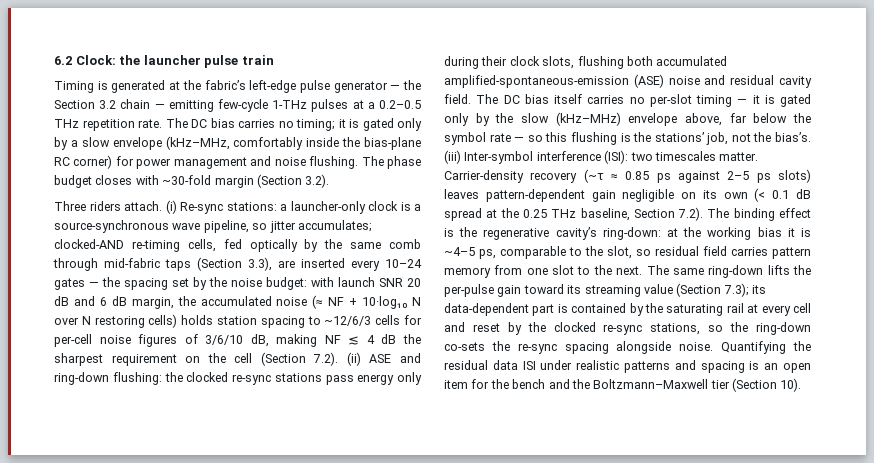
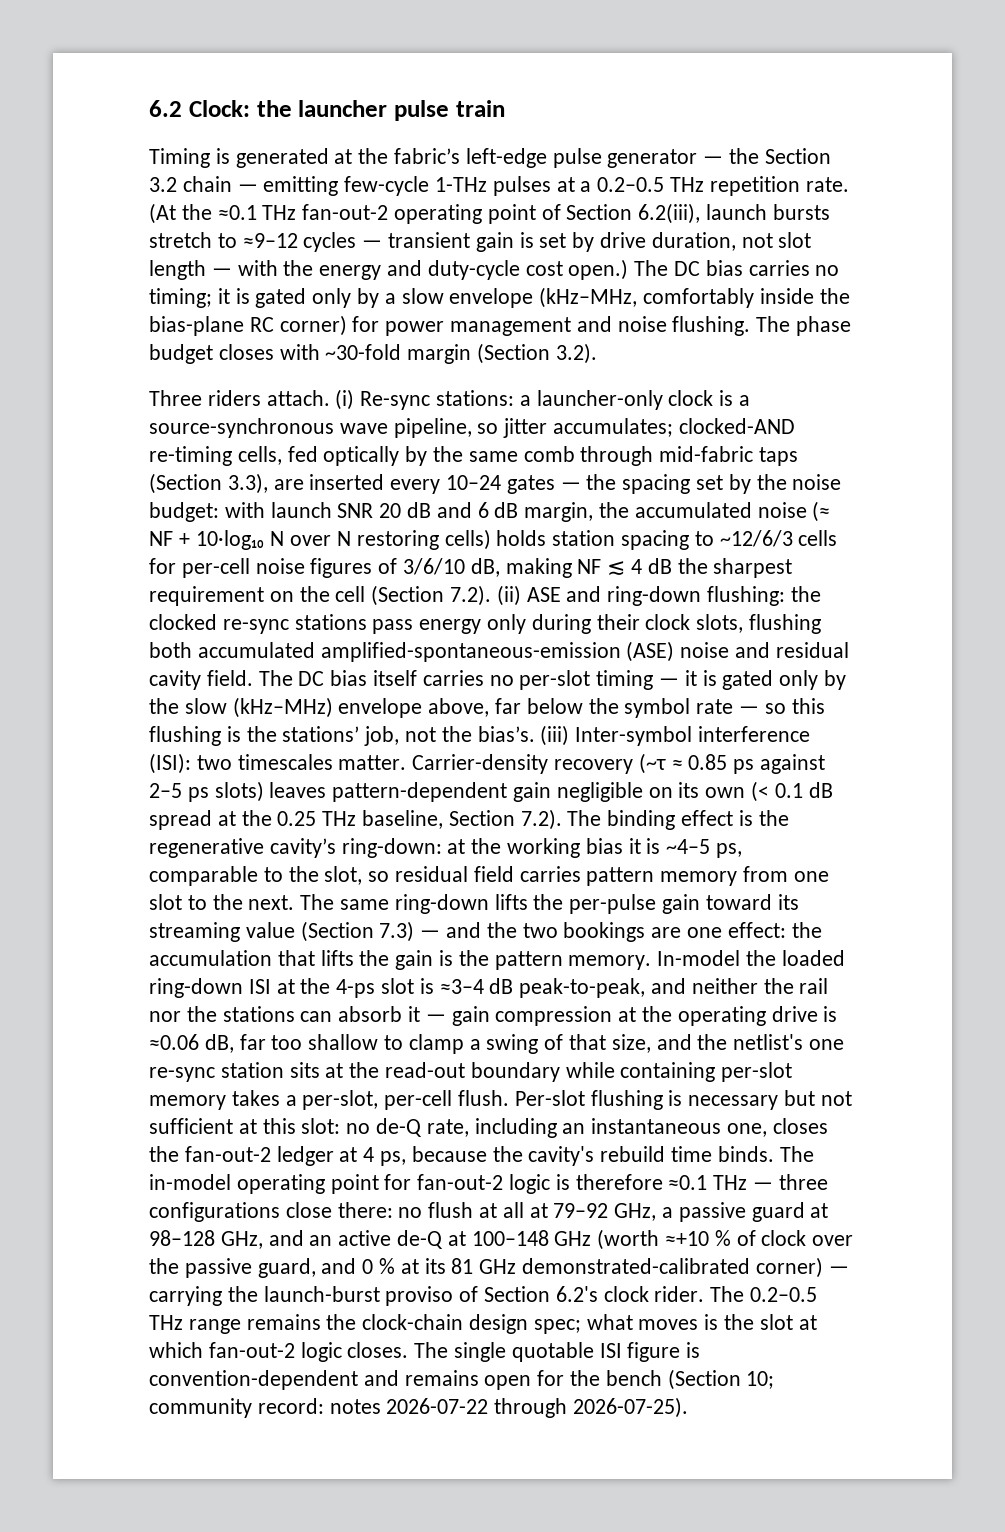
+ (At the ≈0.1 THz fan-out-2 operating point of Section 6.2(iii), launch bursts stretch to ≈9–12 cycles — transient gain is set by drive duration, not slot length — with the energy and duty-cycle cost open.)
- The same ring-down lifts the per-pulse gain toward its streaming value (Section 7.3); its data-dependent part is contained by the saturating rail at every cell and reset by the clocked re-sync stations, so the ring-down co-sets the re-sync spacing alongside noise. Quantifying the residual data ISI under realistic patterns and spacing is an open item for the bench and the Boltzmann–Maxwell tier (Section 10).
+ The same ring-down lifts the per-pulse gain toward its streaming value (Section 7.3) — and the two bookings are one effect: the accumulation that lifts the gain is the pattern memory. In-model the loaded ring-down ISI at the 4-ps slot is ≈3–4 dB peak-to-peak, and neither the rail nor the stations can absorb it — gain compression at the operating drive is ≈0.06 dB, far too shallow to clamp a swing of that size, and the netlist's one re-sync station sits at the read-out boundary while containing per-slot memory takes a per-slot, per-cell flush. Per-slot flushing is necessary but not sufficient at this slot: no de-Q rate, including an instantaneous one, closes the fan-out-2 ledger at 4 ps, because the cavity's rebuild time binds. The in-model operating point for fan-out-2 logic is therefore ≈0.1 THz — three configurations close there: no flush at all at 79–92 GHz, a passive guard at 98–128 GHz, and an active de-Q at 100–148 GHz (worth ≈+10 % of clock over the passive guard, and 0 % at its 81 GHz demonstrated-calibrated corner) — carrying the launch-burst proviso of Section 6.2's clock rider. The 0.2–0.5 THz range remains the clock-chain design spec; what moves is the slot at which fan-out-2 logic closes. The single quotable ISI figure is convention-dependent and remains open for the bench (Section 10; community record: notes 2026-07-22 through 2026-07-25).

